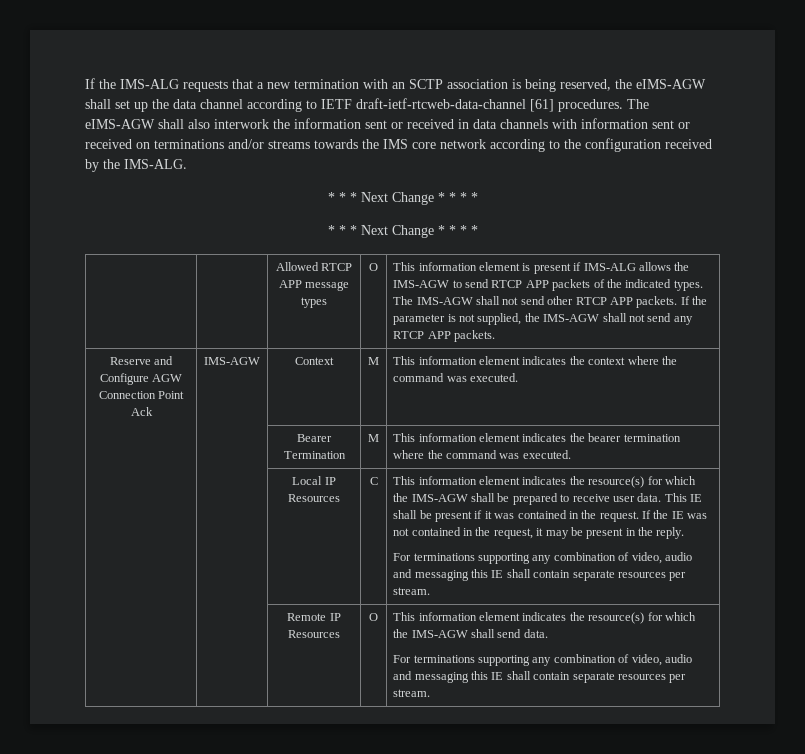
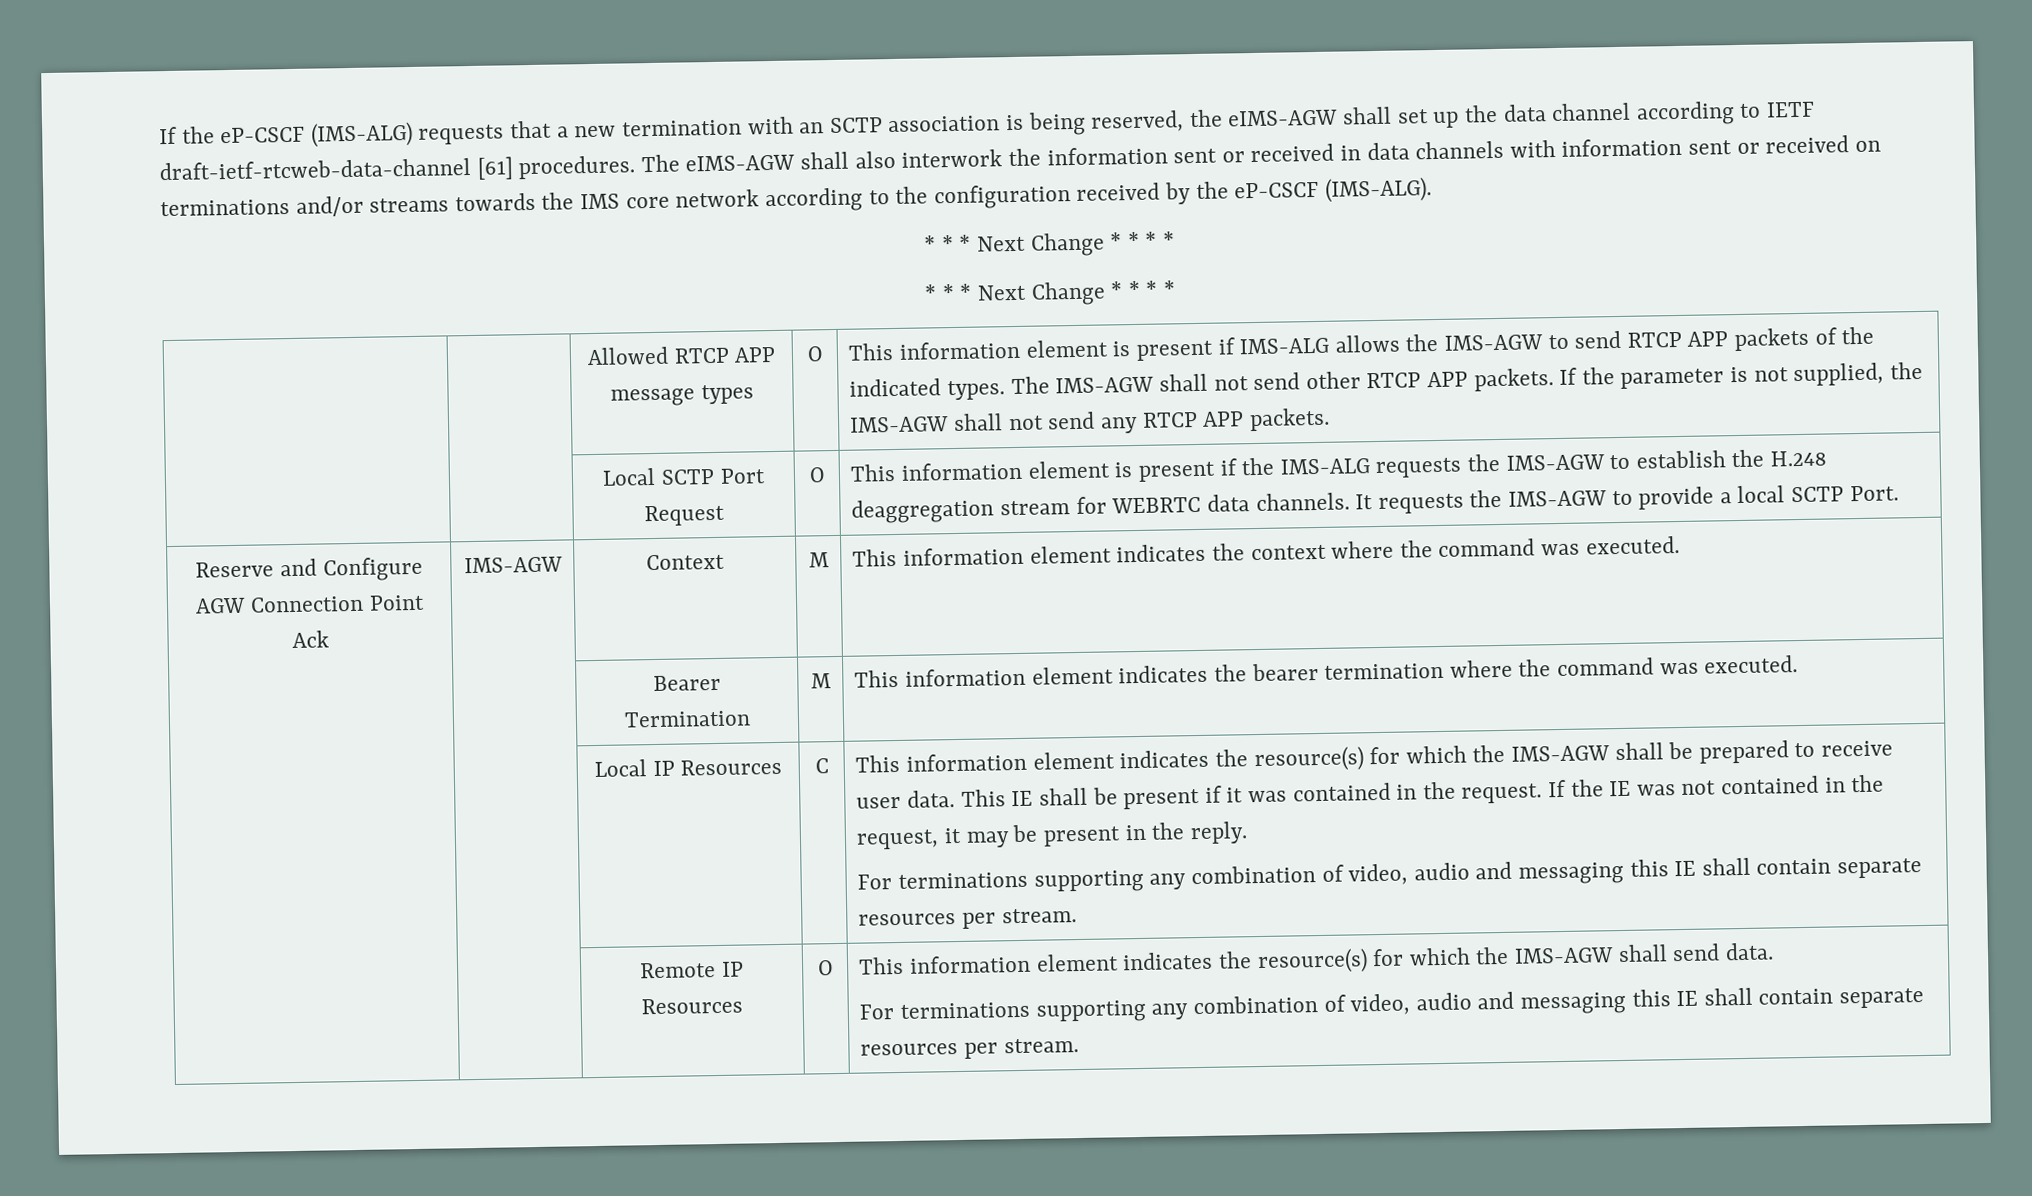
- If the IMS-ALG requests that a new termination with an SCTP association is being reserved, the eIMS-AGW shall set up the data channel according to IETF draft-ietf-rtcweb-data-channel [61] procedures.
+ If the eP-CSCF (IMS-ALG) requests that a new termination with an SCTP association is being reserved, the eIMS-AGW shall set up the data channel according to IETF draft-ietf-rtcweb-data-channel [61] procedures.
- The eIMS-AGW shall also interwork the information sent or received in data channels with information sent or received on terminations and/or streams towards the IMS core network according to the configuration received by the IMS-ALG.
+ The eIMS-AGW shall also interwork the information sent or received in data channels with information sent or received on terminations and/or streams towards the IMS core network according to the configuration received by the eP-CSCF (IMS-ALG).
+ | | Local SCTP Port Request | O | This information element is present if the IMS-ALG requests the IMS-AGW to establish the H.248 deaggregation stream for WEBRTC data channels. It requests the IMS-AGW to provide a local SCTP Port.

